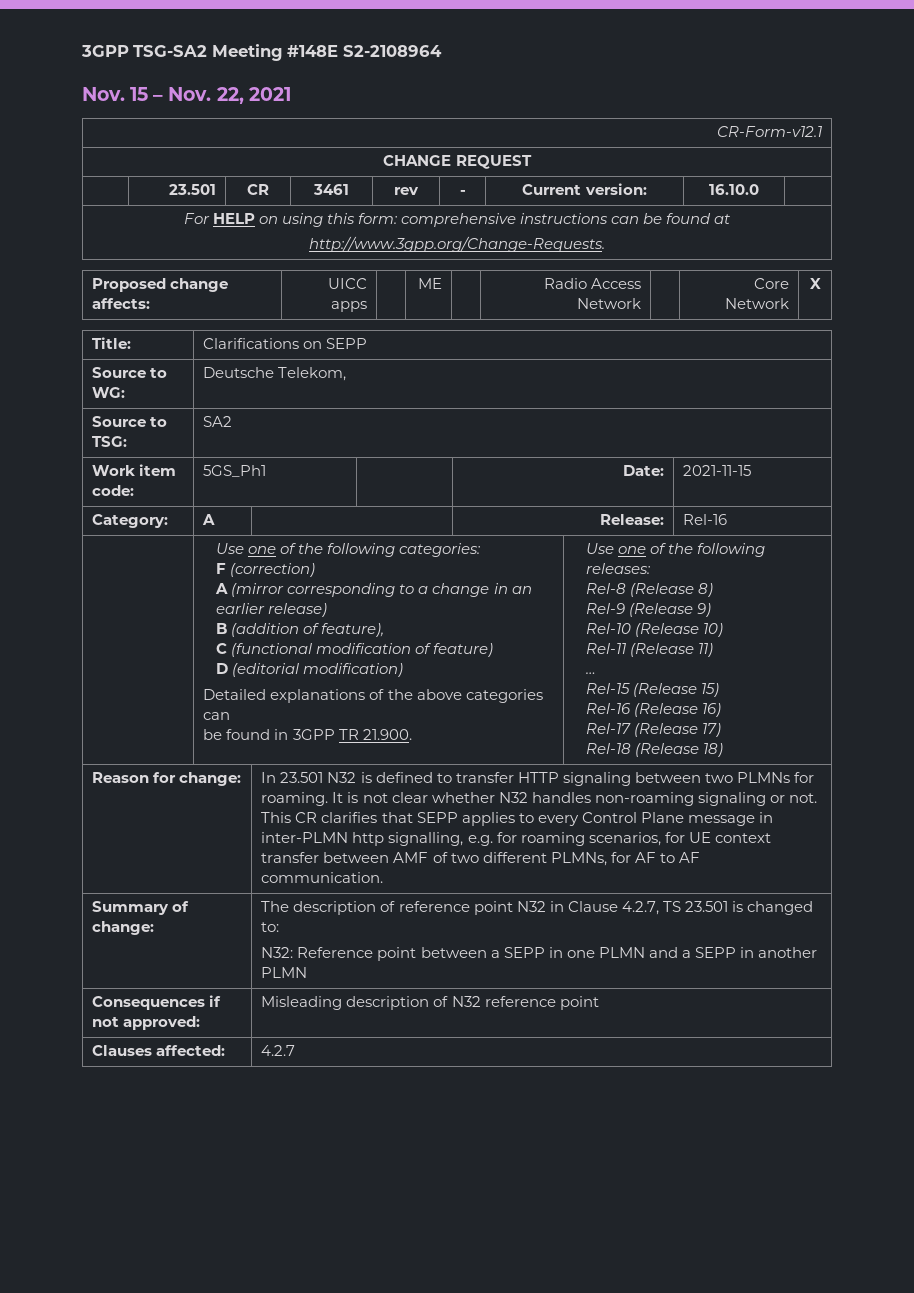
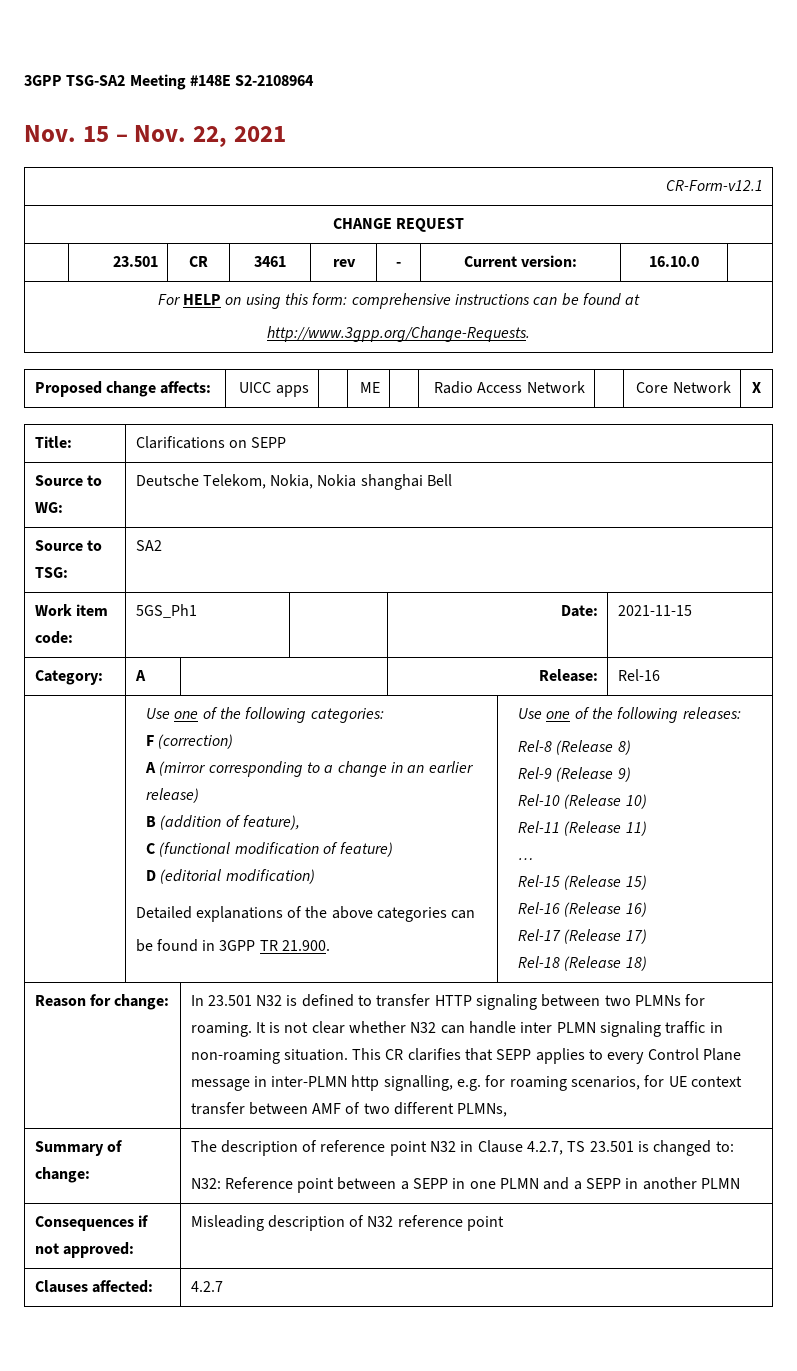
- Source to WG: | Deutsche Telekom,
+ Source to WG: | Deutsche Telekom, Nokia, Nokia shanghai Bell
- It is not clear whether N32 handles non-roaming signaling or not.
+ It is not clear whether N32 can handle inter PLMN signaling traffic in non-roaming situation.
- This CR clarifies that SEPP applies to every Control Plane message in inter-PLMN http signalling, e.g. for roaming scenarios, for UE context transfer between AMF of two different PLMNs, for AF to AF communication.
+ This CR clarifies that SEPP applies to every Control Plane message in inter-PLMN http signalling, e.g. for roaming scenarios, for UE context transfer between AMF of two different PLMNs,

